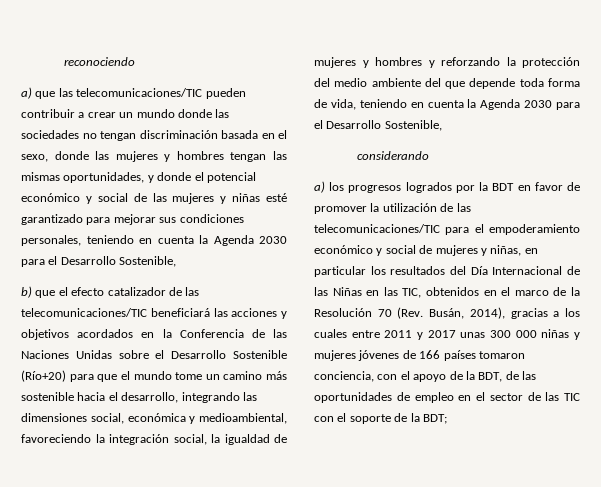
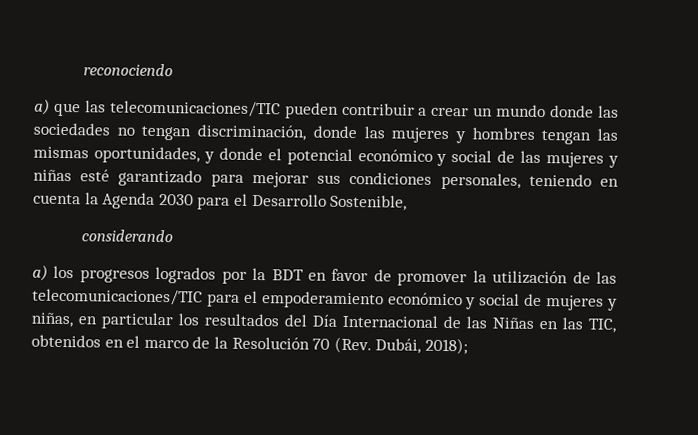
- a) que las telecomunicaciones/TIC pueden contribuir a crear un mundo donde las sociedades no tengan discriminación basada en el sexo, donde las mujeres y hombres tengan las mismas oportunidades, y donde el potencial económico y social de las mujeres y niñas esté garantizado para mejorar sus condiciones personales, teniendo en cuenta la Agenda 2030 para el Desarrollo Sostenible,
+ a) que las telecomunicaciones/TIC pueden contribuir a crear un mundo donde las sociedades no tengan discriminación, donde las mujeres y hombres tengan las mismas oportunidades, y donde el potencial económico y social de las mujeres y niñas esté garantizado para mejorar sus condiciones personales, teniendo en cuenta la Agenda 2030 para el Desarrollo Sostenible,
- b) que el efecto catalizador de las telecomunicaciones/TIC beneficiará las acciones y objetivos acordados en la Conferencia de las Naciones Unidas sobre el Desarrollo Sostenible (Río+20) para que el mundo tome un camino más sostenible hacia el desarrollo, integrando las dimensiones social, económica y medioambiental, favoreciendo la integración social, la igualdad de mujeres y hombres y reforzando la protección del medio ambiente del que depende toda forma de vida, teniendo en cuenta la Agenda 2030 para el Desarrollo Sostenible,
- a) los progresos logrados por la BDT en favor de promover la utilización de las telecomunicaciones/TIC para el empoderamiento económico y social de mujeres y niñas, en particular los resultados del Día Internacional de las Niñas en las TIC, obtenidos en el marco de la Resolución 70 (Rev. Busán, 2014), gracias a los cuales entre 2011 y 2017 unas 300 000 niñas y mujeres jóvenes de 166 países tomaron conciencia, con el apoyo de la BDT, de las oportunidades de empleo en el sector de las TIC con el soporte de la BDT;
+ a) los progresos logrados por la BDT en favor de promover la utilización de las telecomunicaciones/TIC para el empoderamiento económico y social de mujeres y niñas, en particular los resultados del Día Internacional de las Niñas en las TIC, obtenidos en el marco de la Resolución 70 (Rev. Dubái, 2018);

